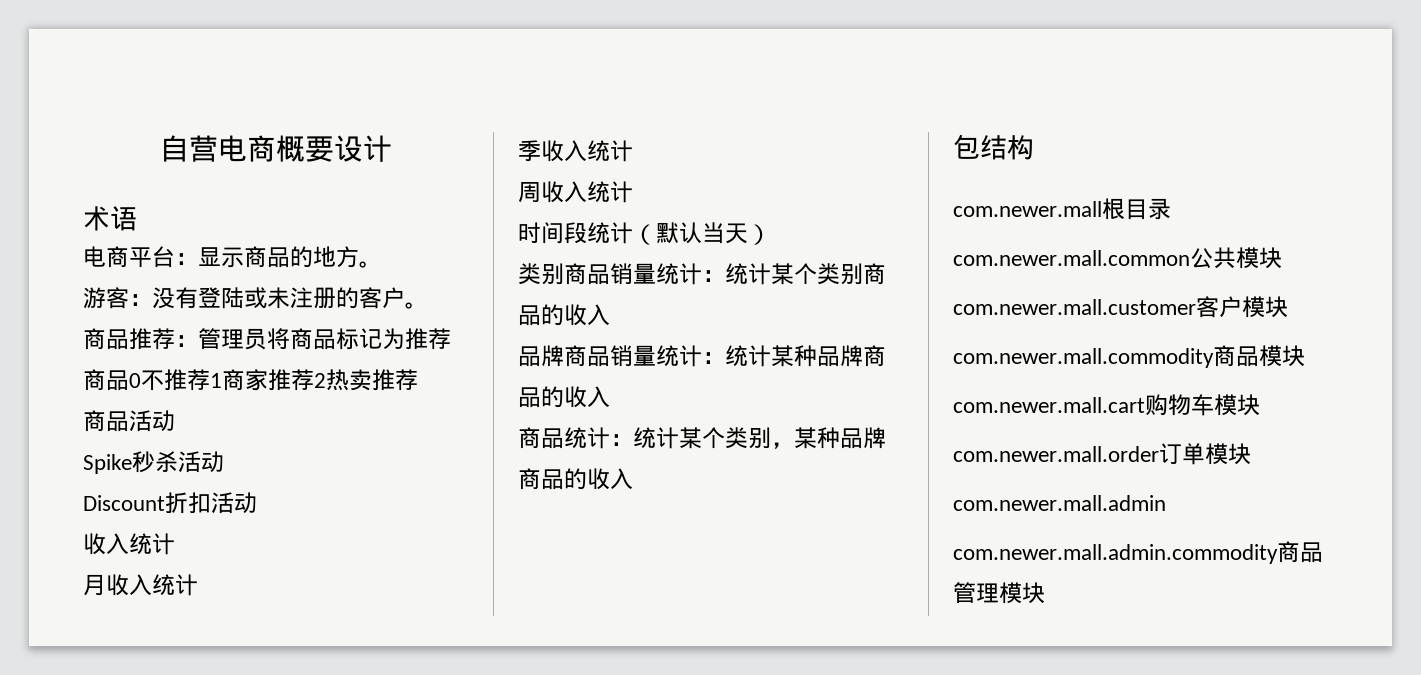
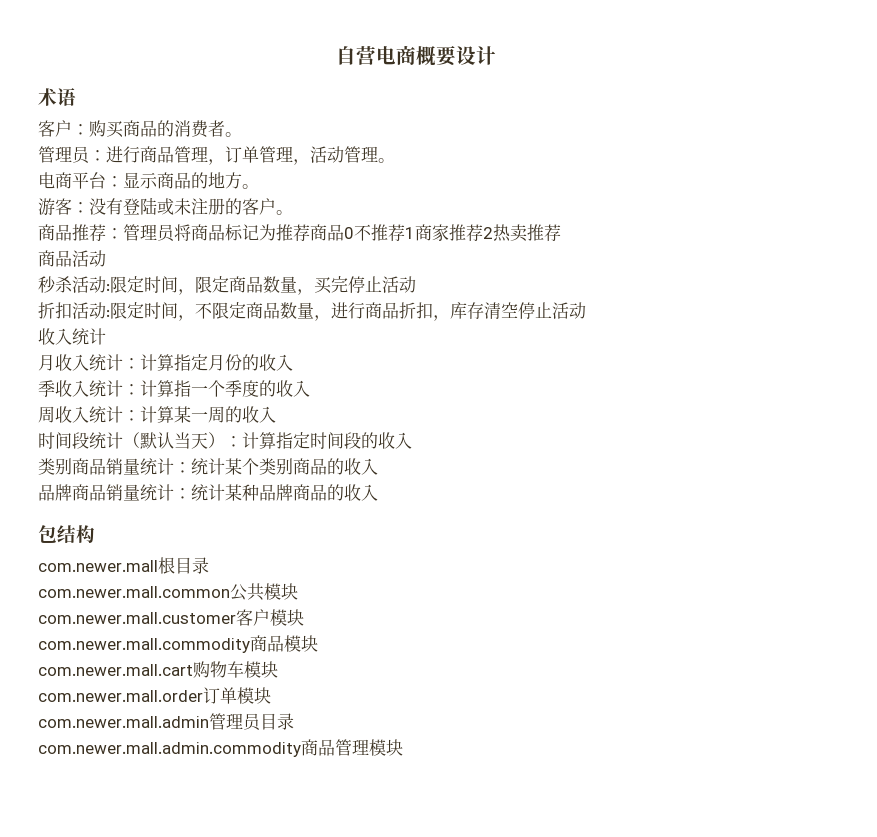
+ 客户：购买商品的消费者。
+ 管理员：进行商品管理，订单管理，活动管理。
- Spike秒杀活动
- Discount折扣活动
+ 秒杀活动:限定时间，限定商品数量，买完停止活动
+ 折扣活动:限定时间，不限定商品数量，进行商品折扣，库存清空停止活动
- 月收入统计
- 季收入统计
- 周收入统计
+ 月收入统计：计算指定月份的收入
+ 季收入统计：计算指一个季度的收入
+ 周收入统计：计算某一周的收入
- 时间段统计（默认当天）
+ 时间段统计（默认当天）：计算指定时间段的收入
- 商品统计：统计某个类别，某种品牌商品的收入
- com.newer.mall.admin
+ com.newer.mall.admin管理员目录

